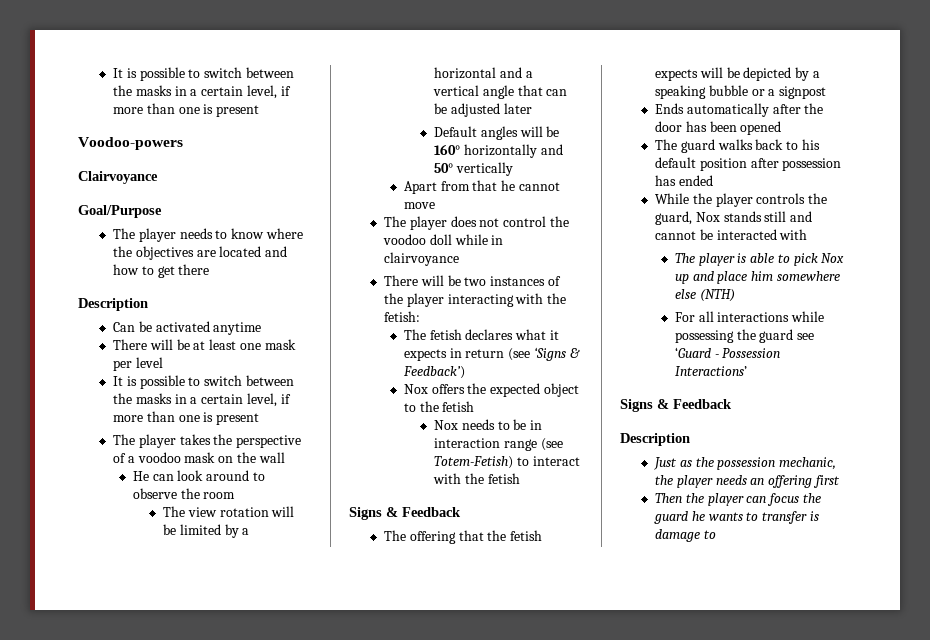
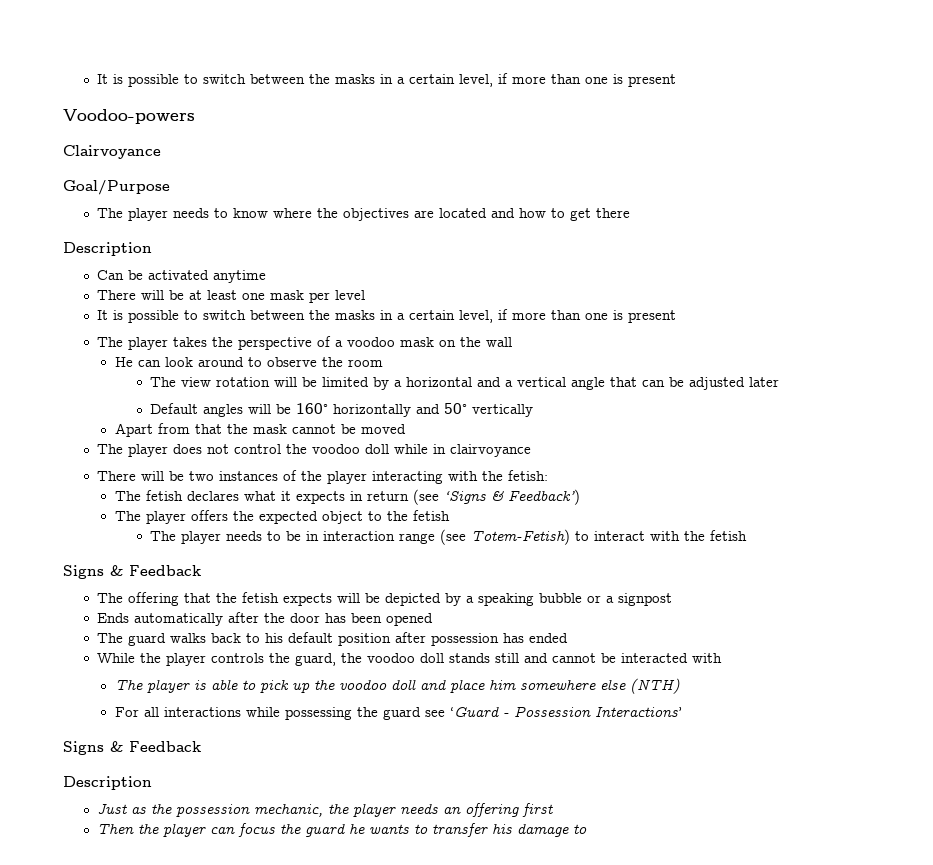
- Apart from that he cannot move
+ Apart from that the mask cannot be moved
- Nox offers the expected object to the fetish
+ The player offers the expected object to the fetish
- Nox needs to be in interaction range (see Totem-Fetish) to interact with the fetish
+ The player needs to be in interaction range (see Totem-Fetish) to interact with the fetish
- While the player controls the guard, Nox stands still and cannot be interacted with
+ While the player controls the guard, the voodoo doll stands still and cannot be interacted with
- The player is able to pick Nox up and place him somewhere else (NTH)
+ The player is able to pick up the voodoo doll and place him somewhere else (NTH)
- Then the player can focus the guard he wants to transfer is damage to
+ Then the player can focus the guard he wants to transfer his damage to

